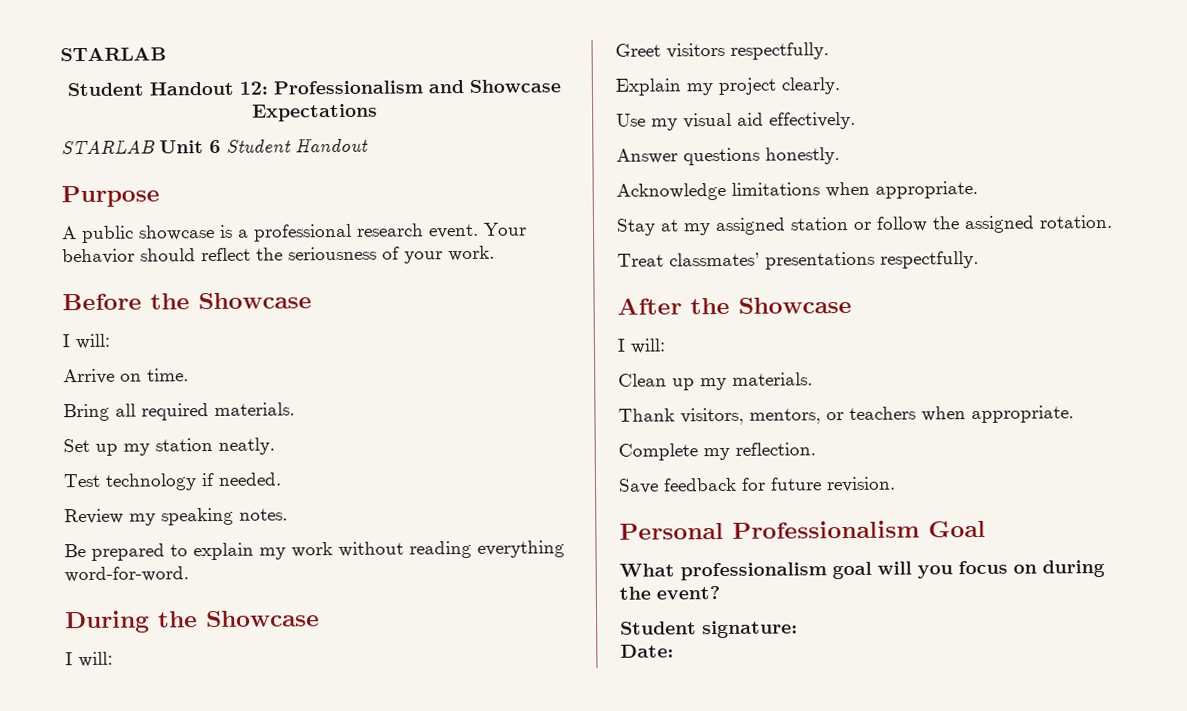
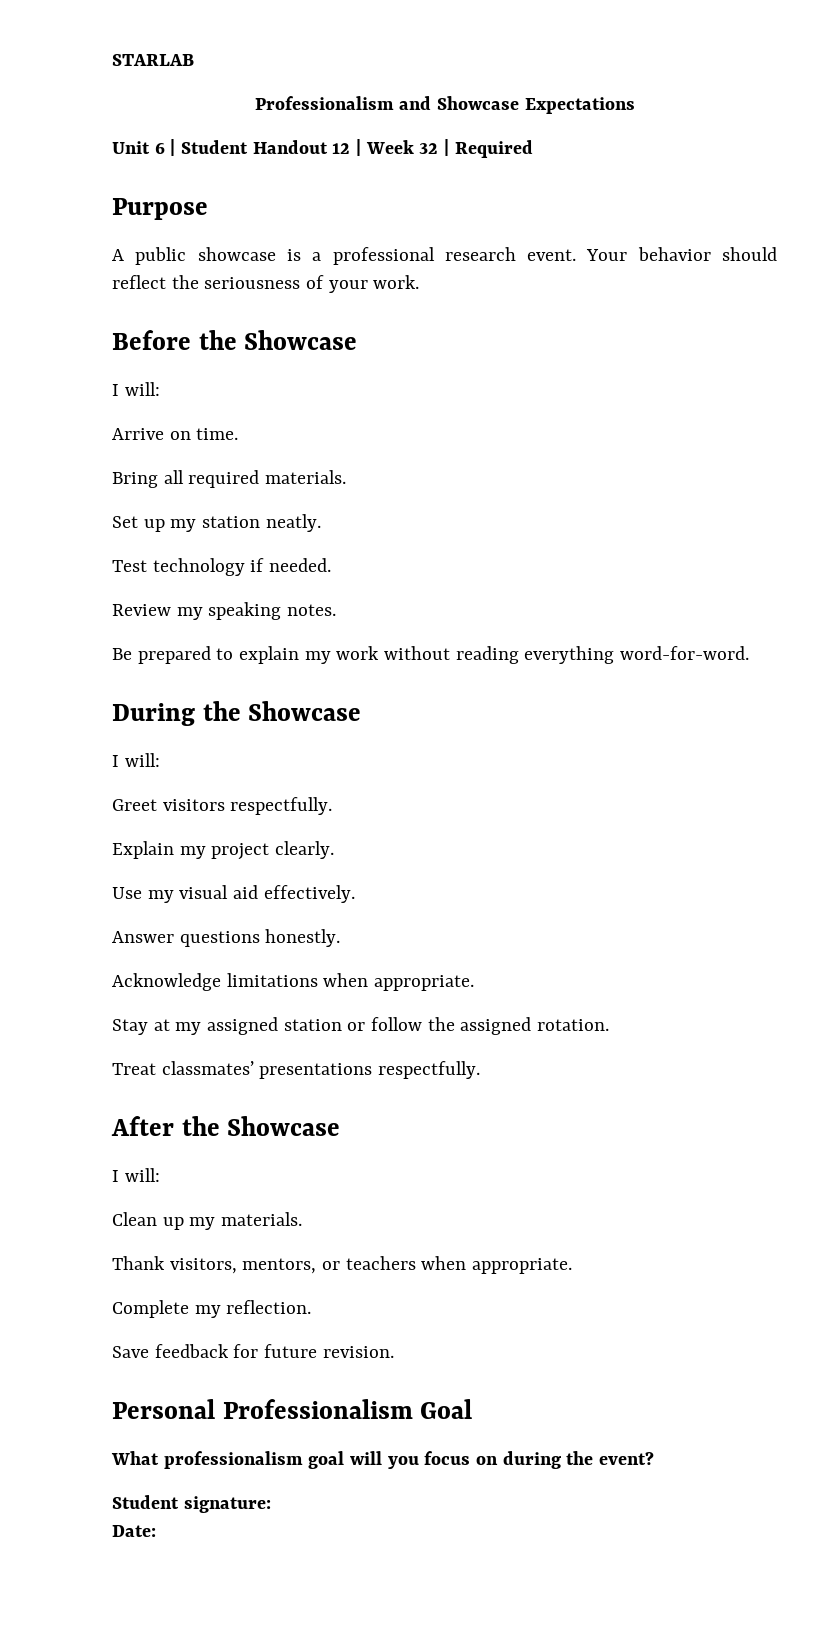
- Student Handout 12: Professionalism and Showcase Expectations
+ Professionalism and Showcase Expectations
- STARLAB Unit 6 Student Handout
+ Unit 6 | Student Handout 12 | Week 32 | Required

